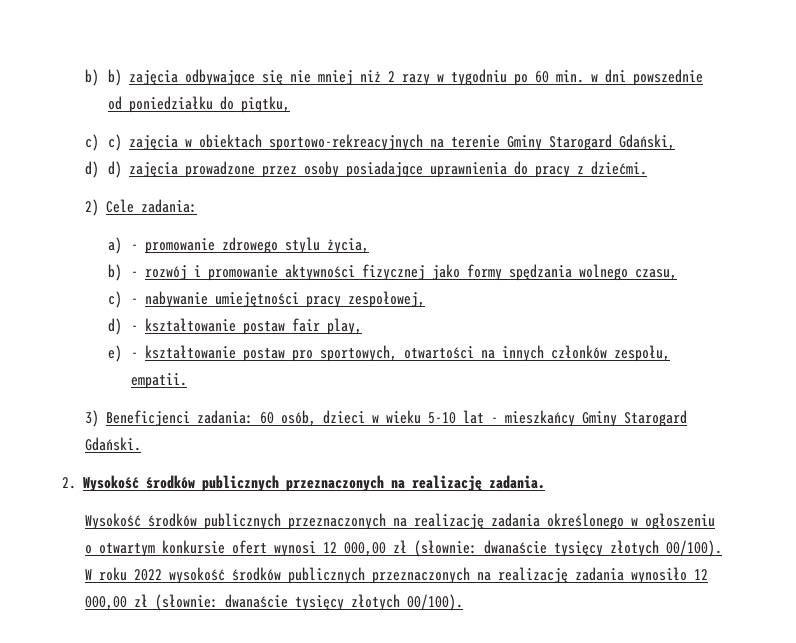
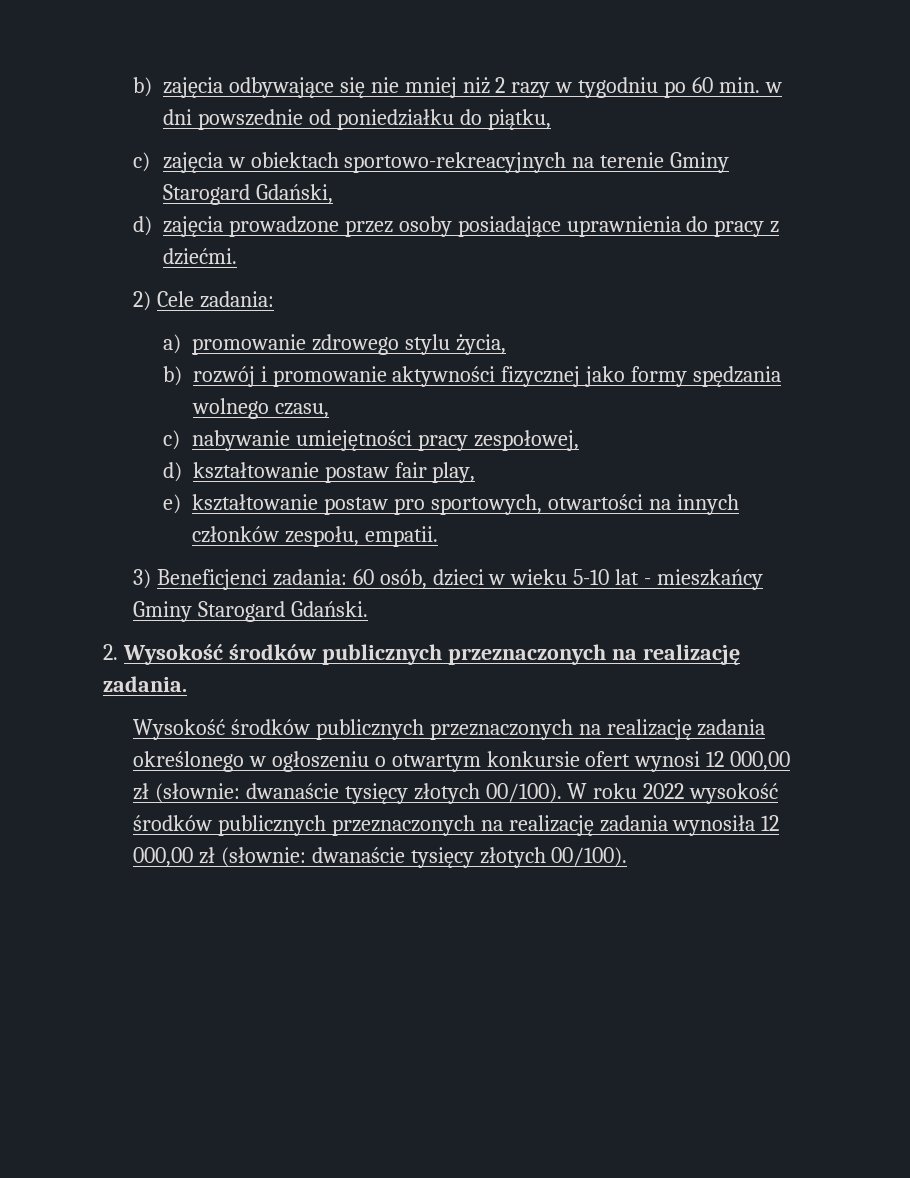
- b) b) zajęcia odbywające się nie mniej niż 2 razy w tygodniu po 60 min. w dni powszednie od poniedziałku do piątku,
+ b) zajęcia odbywające się nie mniej niż 2 razy w tygodniu po 60 min. w dni powszednie od poniedziałku do piątku,
- c) c) zajęcia w obiektach sportowo-rekreacyjnych na terenie Gminy Starogard Gdański,
+ c) zajęcia w obiektach sportowo-rekreacyjnych na terenie Gminy Starogard Gdański,
- d) d) zajęcia prowadzone przez osoby posiadające uprawnienia do pracy z dziećmi.
+ d) zajęcia prowadzone przez osoby posiadające uprawnienia do pracy z dziećmi.
- a) - promowanie zdrowego stylu życia,
+ a) promowanie zdrowego stylu życia,
- b) - rozwój i promowanie aktywności fizycznej jako formy spędzania wolnego czasu,
+ b) rozwój i promowanie aktywności fizycznej jako formy spędzania wolnego czasu,
- c) - nabywanie umiejętności pracy zespołowej,
+ c) nabywanie umiejętności pracy zespołowej,
- d) - kształtowanie postaw fair play,
+ d) kształtowanie postaw fair play,
- e) - kształtowanie postaw pro sportowych, otwartości na innych członków zespołu, empatii.
+ e) kształtowanie postaw pro sportowych, otwartości na innych członków zespołu, empatii.
- W roku 2022 wysokość środków publicznych przeznaczonych na realizację zadania wynosiło 12 000,00 zł (słownie: dwanaście tysięcy złotych 00/100).
+ W roku 2022 wysokość środków publicznych przeznaczonych na realizację zadania wynosiła 12 000,00 zł (słownie: dwanaście tysięcy złotych 00/100).

